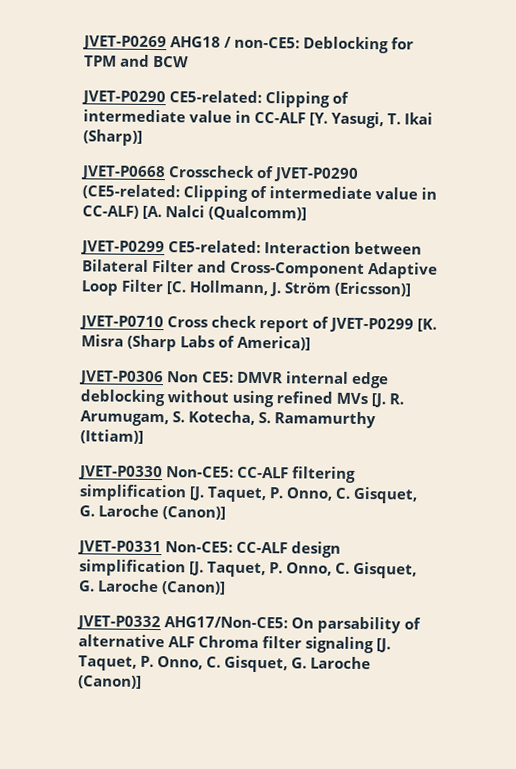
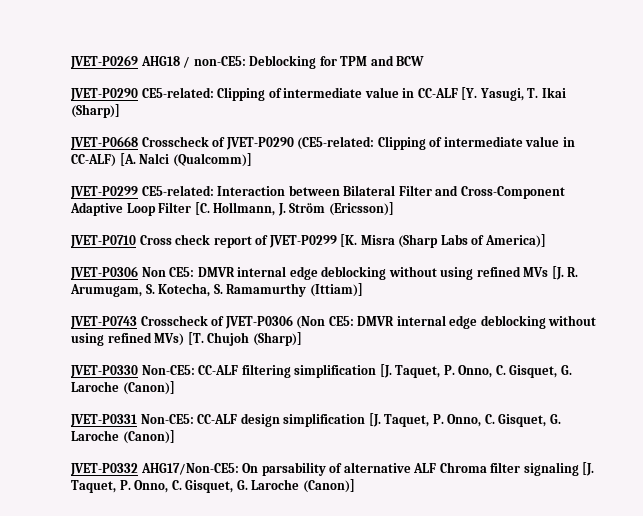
+ JVET-P0743 Crosscheck of JVET-P0306 (Non CE5: DMVR internal edge deblocking without using refined MVs) [T. Chujoh (Sharp)]

